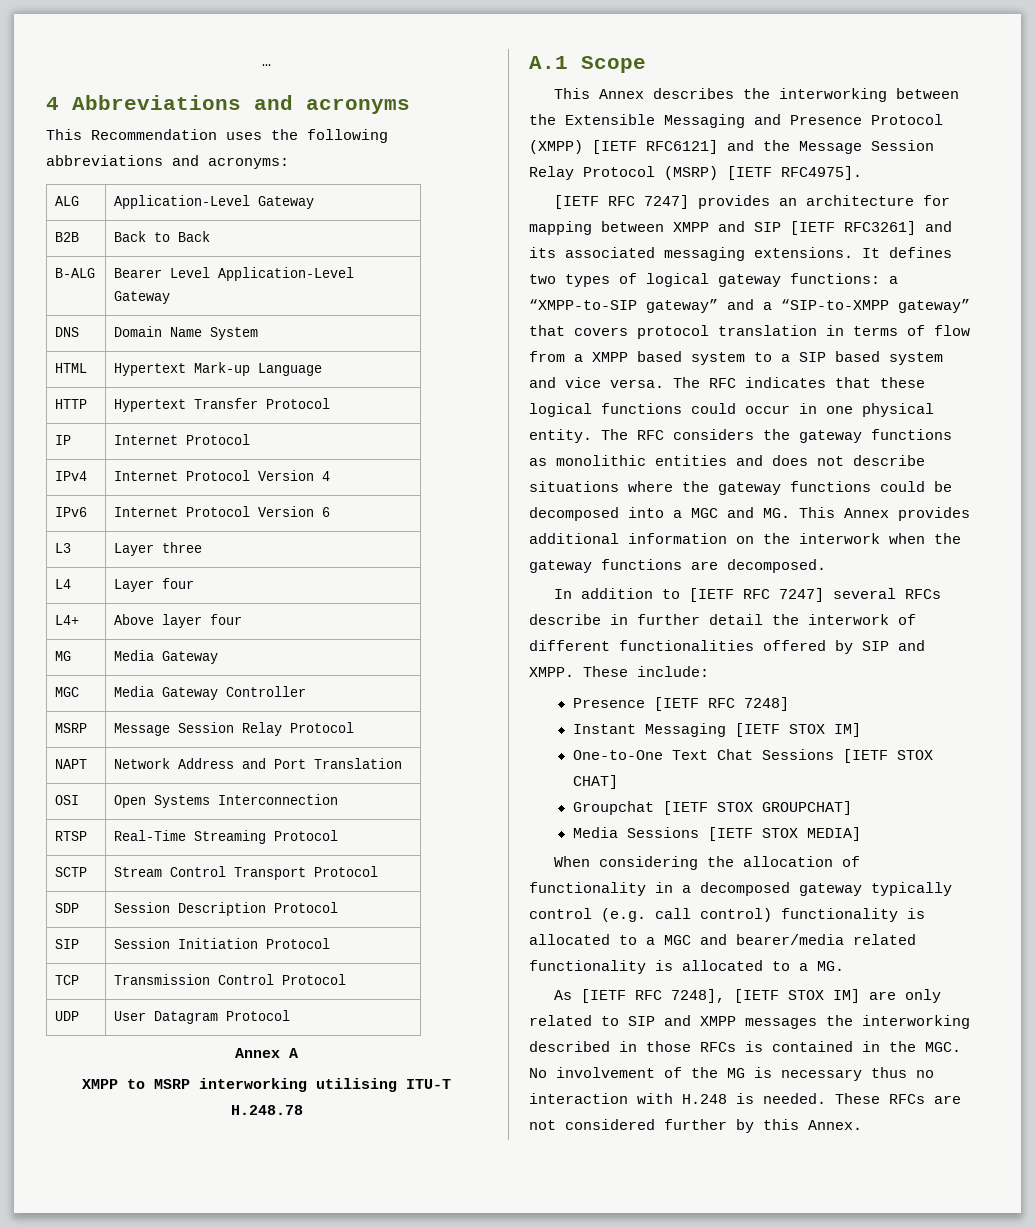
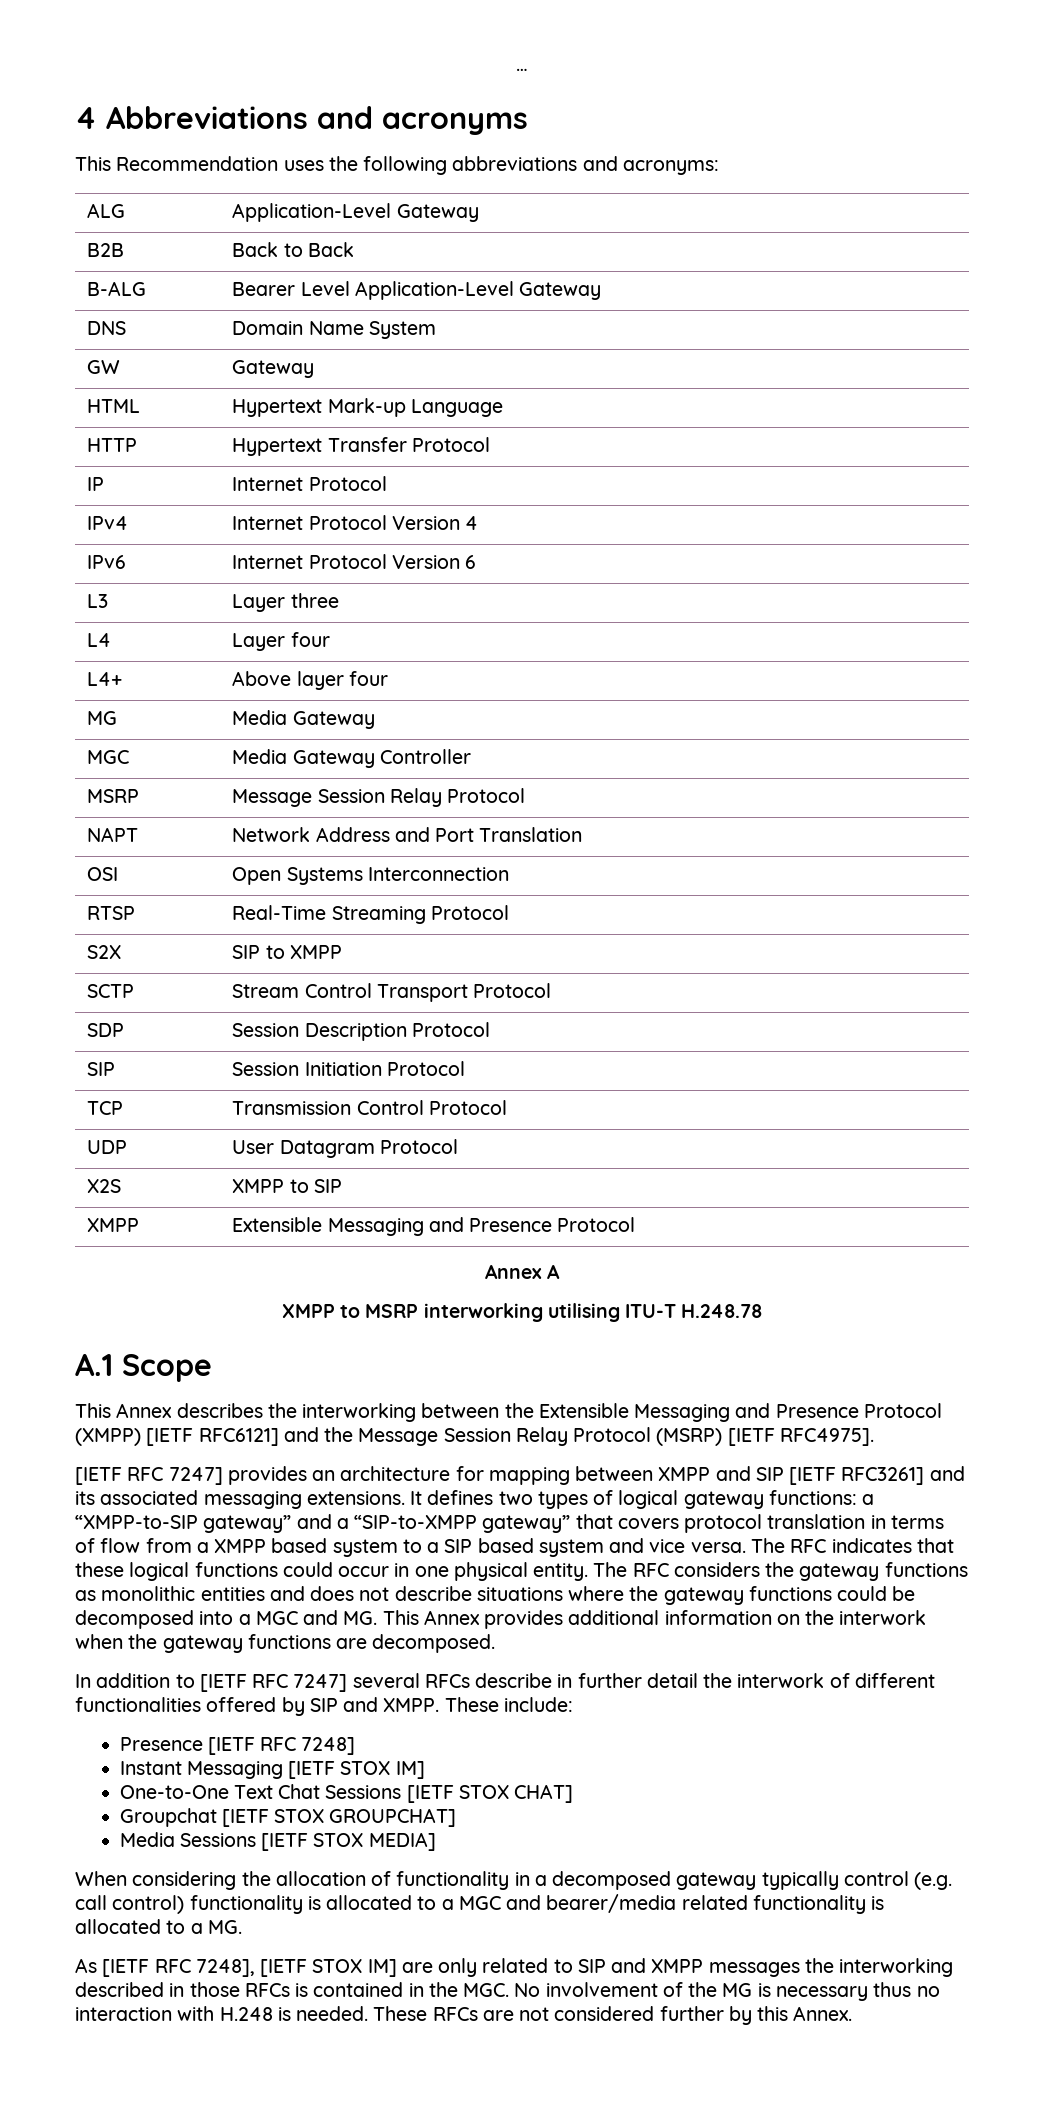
+ GW | Gateway
+ S2X | SIP to XMPP
+ X2S | XMPP to SIP
+ XMPP | Extensible Messaging and Presence Protocol

